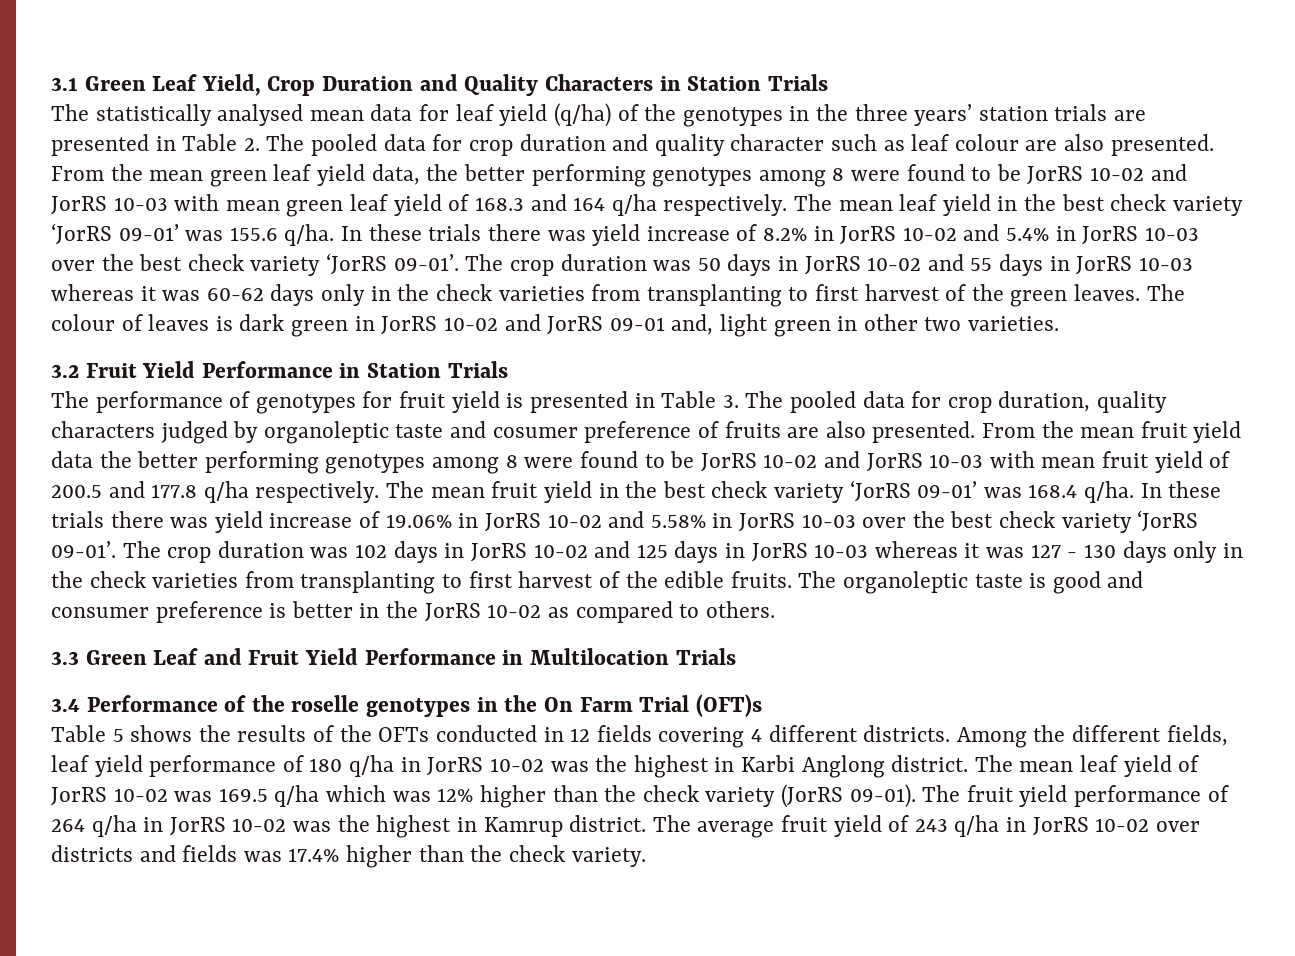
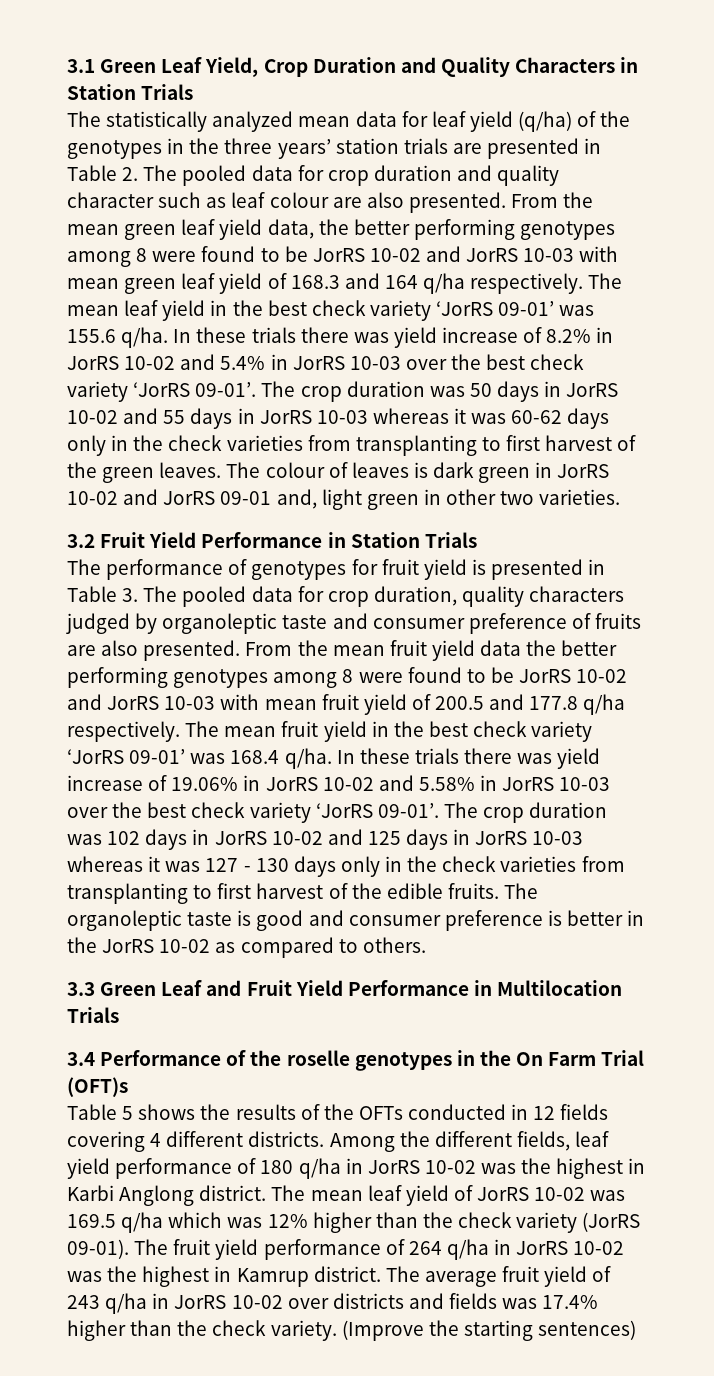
- The statistically analysed mean data for leaf yield (q/ha) of the genotypes in the three years’ station trials are presented in Table 2. The pooled data for crop duration and quality character such as leaf colour are also presented.
+ The statistically analyzed mean data for leaf yield (q/ha) of the genotypes in the three years’ station trials are presented in Table 2. The pooled data for crop duration and quality character such as leaf colour are also presented.
- The performance of genotypes for fruit yield is presented in Table 3. The pooled data for crop duration, quality characters judged by organoleptic taste and cosumer preference of fruits are also presented.
+ The performance of genotypes for fruit yield is presented in Table 3. The pooled data for crop duration, quality characters judged by organoleptic taste and consumer preference of fruits are also presented.
+ (Improve the starting sentences)

